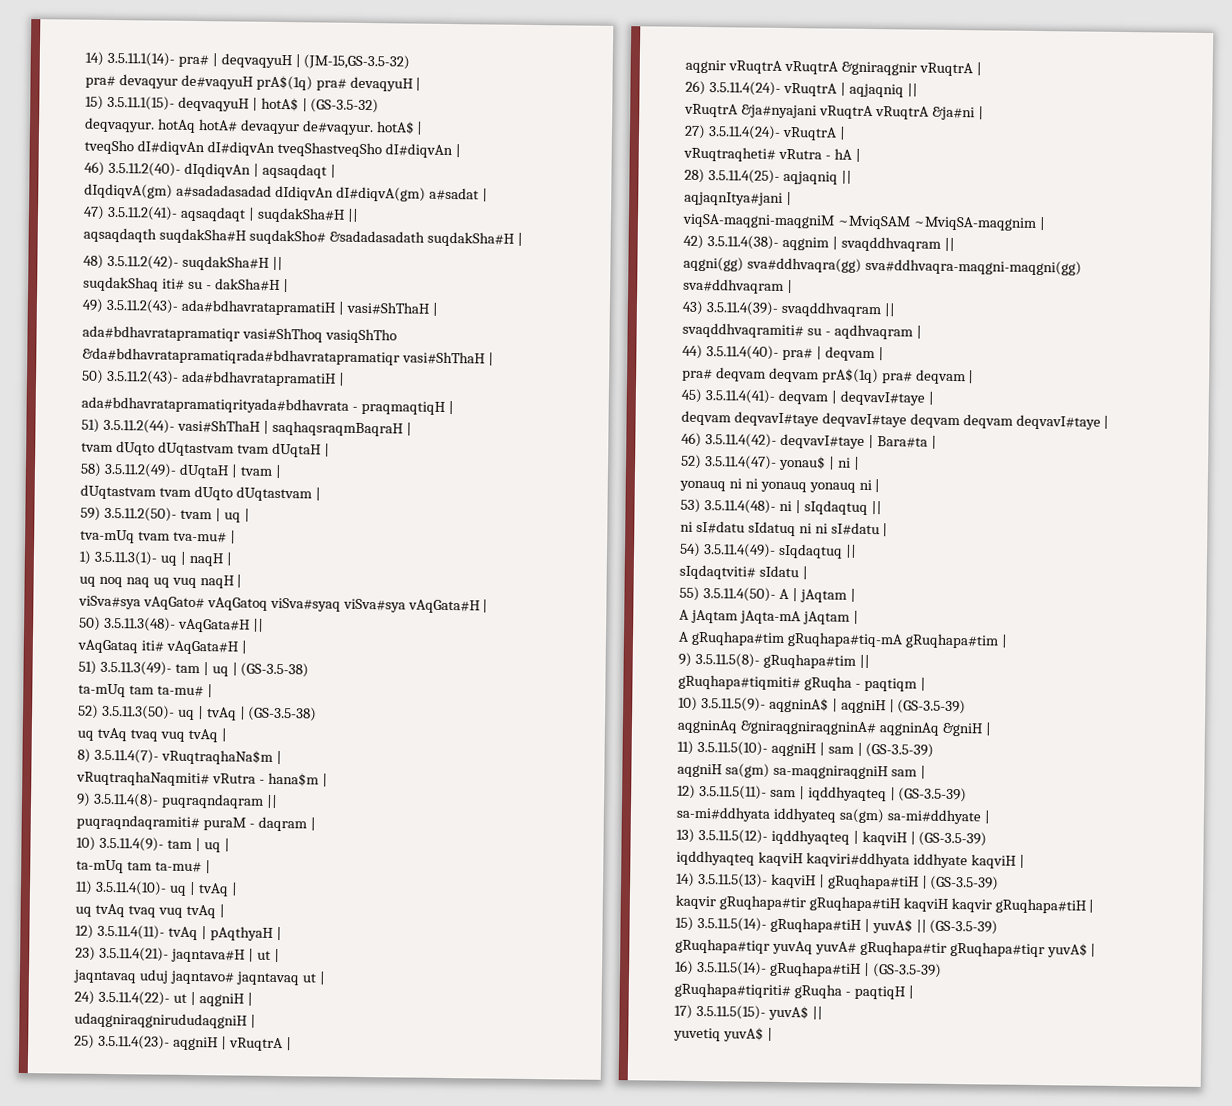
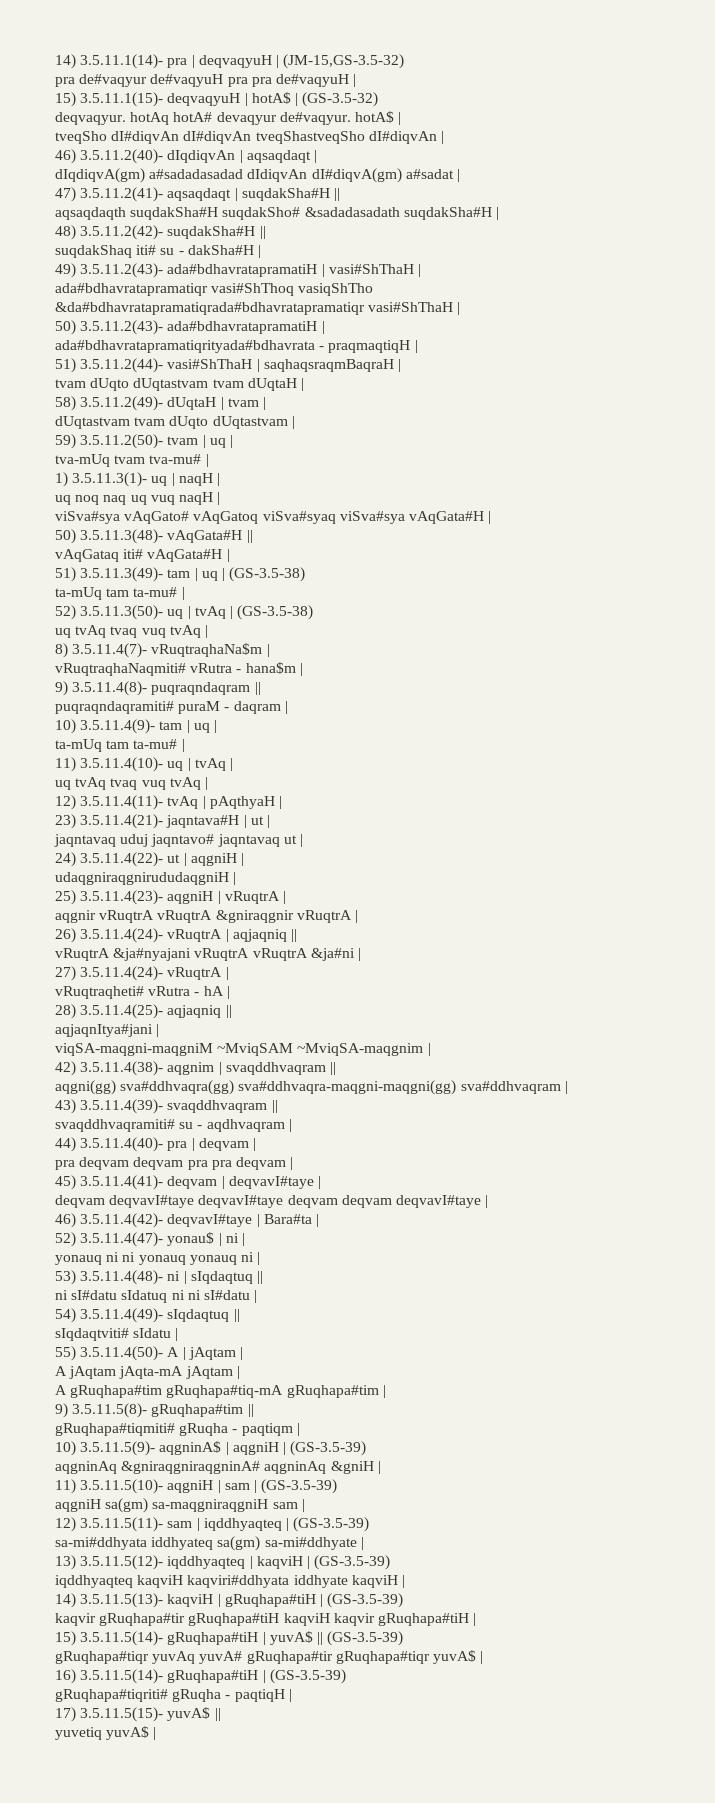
- 14) 3.5.11.1(14)- pra# | deqvaqyuH | (JM-15,GS-3.5-32)
+ 14) 3.5.11.1(14)- pra | deqvaqyuH | (JM-15,GS-3.5-32)
- pra# devaqyur de#vaqyuH prA$(1q) pra# devaqyuH |
+ pra de#vaqyur de#vaqyuH pra pra de#vaqyuH |
- 44) 3.5.11.4(40)- pra# | deqvam |
+ 44) 3.5.11.4(40)- pra | deqvam |
- pra# deqvam deqvam prA$(1q) pra# deqvam |
+ pra deqvam deqvam pra pra deqvam |

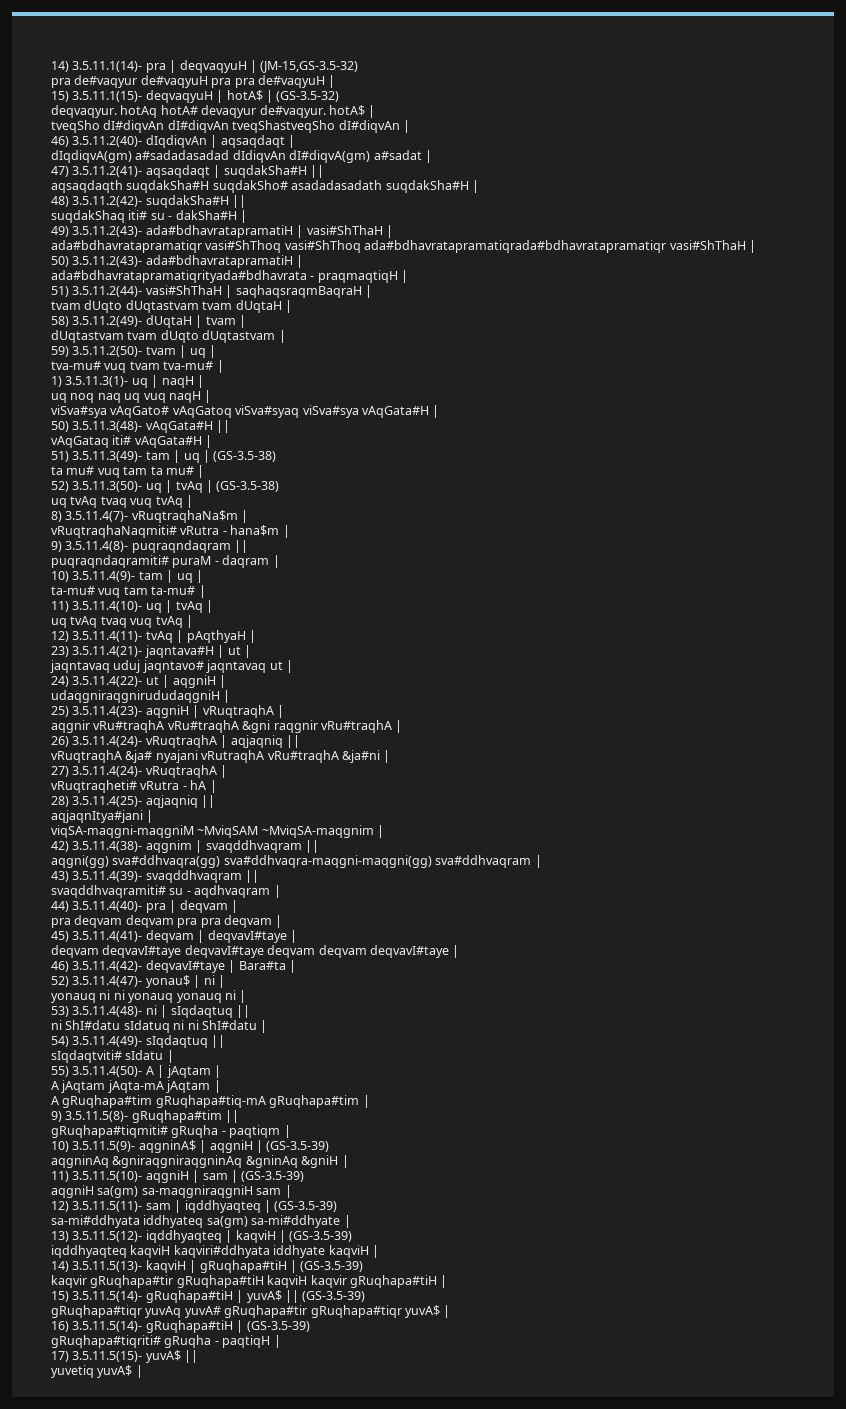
- aqsaqdaqth suqdakSha#H suqdakSho# &sadadasadath suqdakSha#H |
+ aqsaqdaqth suqdakSha#H suqdakSho# asadadasadath suqdakSha#H |
- ada#bdhavratapramatiqr vasi#ShThoq vasiqShTho &da#bdhavratapramatiqrada#bdhavratapramatiqr vasi#ShThaH |
+ ada#bdhavratapramatiqr vasi#ShThoq vasi#ShThoq ada#bdhavratapramatiqrada#bdhavratapramatiqr vasi#ShThaH |
- tva-mUq tvam tva-mu# |
+ tva-mu# vuq tvam tva-mu# |
  51) 3.5.11.3(49)- tam | uq | (GS-3.5-38)
- ta-mUq tam ta-mu# |
+ ta mu# vuq tam ta mu# |
  10) 3.5.11.4(9)- tam | uq |
- ta-mUq tam ta-mu# |
+ ta-mu# vuq tam ta-mu# |
- 25) 3.5.11.4(23)- aqgniH | vRuqtrA |
+ 25) 3.5.11.4(23)- aqgniH | vRuqtraqhA |
- aqgnir vRuqtrA vRuqtrA &gniraqgnir vRuqtrA |
+ aqgnir vRu#traqhA vRu#traqhA &gni raqgnir vRu#traqhA |
- 26) 3.5.11.4(24)- vRuqtrA | aqjaqniq ||
+ 26) 3.5.11.4(24)- vRuqtraqhA | aqjaqniq ||
- vRuqtrA &ja#nyajani vRuqtrA vRuqtrA &ja#ni |
+ vRuqtraqhA &ja# nyajani vRutraqhA vRu#traqhA &ja#ni |
- 27) 3.5.11.4(24)- vRuqtrA |
+ 27) 3.5.11.4(24)- vRuqtraqhA |
- ni sI#datu sIdatuq ni ni sI#datu |
+ ni ShI#datu sIdatuq ni ni ShI#datu |
- aqgninAq &gniraqgniraqgninA# aqgninAq &gniH |
+ aqgninAq &gniraqgniraqgninAq &gninAq &gniH |

